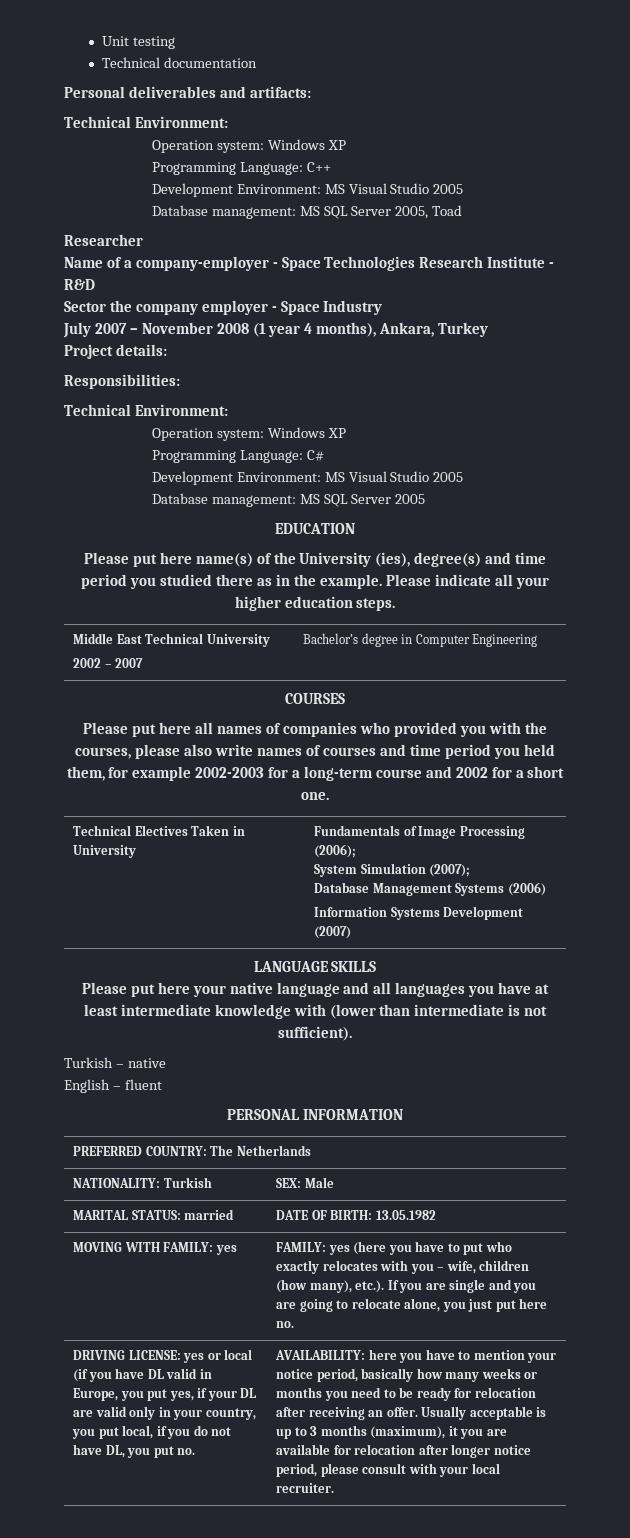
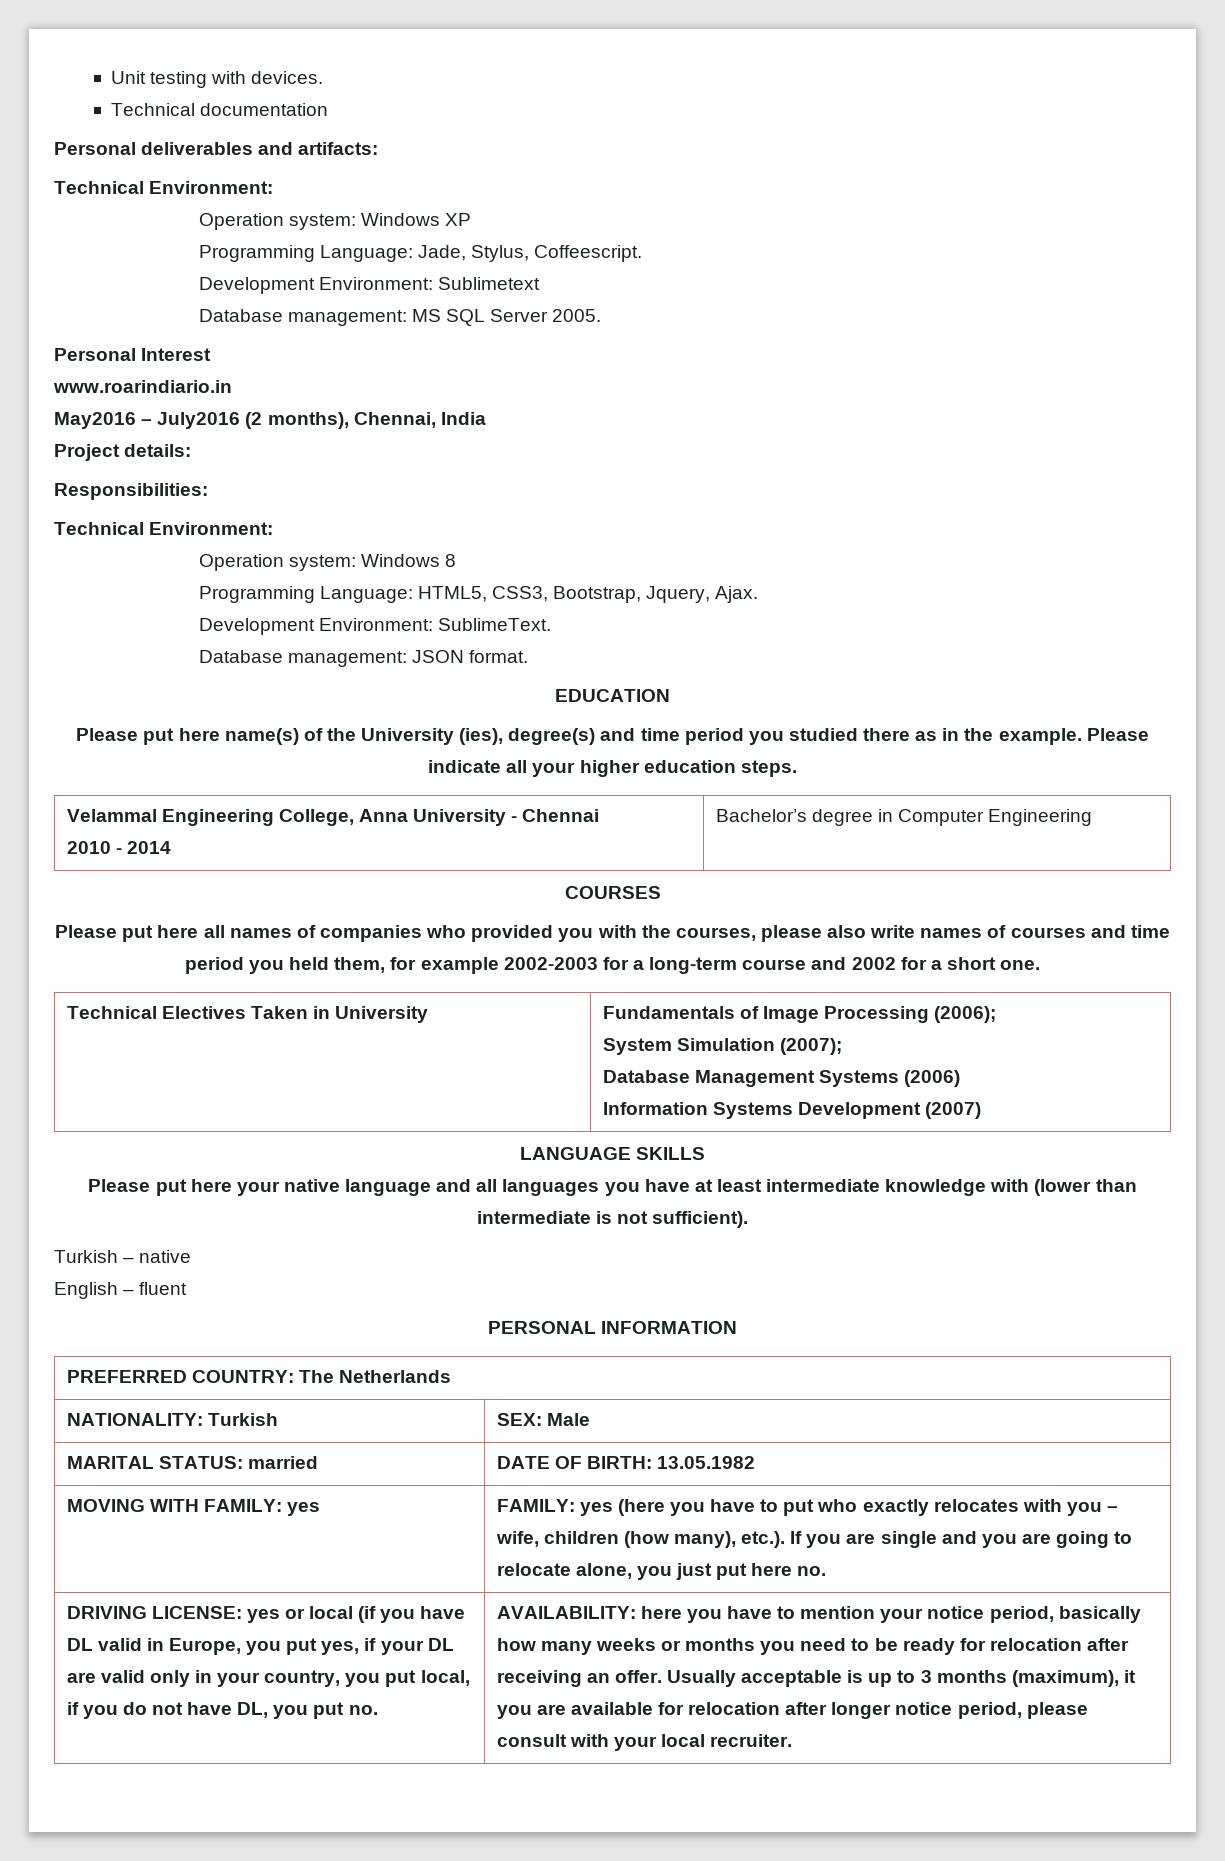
- Unit testing
+ Unit testing with devices.
- Programming Language: C++
- Development Environment: MS Visual Studio 2005
- Database management: MS SQL Server 2005, Toad
- Researcher
- Name of a company-employer - Space Technologies Research Institute - R&D
- Sector the company employer - Space Industry
- July 2007 – November 2008 (1 year 4 months), Ankara, Turkey
+ Programming Language: Jade, Stylus, Coffeescript.
+ Development Environment: Sublimetext
+ Database management: MS SQL Server 2005.
+ Personal Interest
+ www.roarindiario.in
+ May2016 – July2016 (2 months), Chennai, India
  Responsibilities:
  Technical Environment:
- Operation system: Windows XP
- Programming Language: C#
- Development Environment: MS Visual Studio 2005
- Database management: MS SQL Server 2005
+ Operation system: Windows 8
+ Programming Language: HTML5, CSS3, Bootstrap, Jquery, Ajax.
+ Development Environment: SublimeText.
+ Database management: JSON format.
- Middle East Technical University
- 2002 – 2007 | Bachelor’s degree in Computer Engineering
+ Velammal Engineering College, Anna University - Chennai
+ 2010 - 2014 | Bachelor’s degree in Computer Engineering

